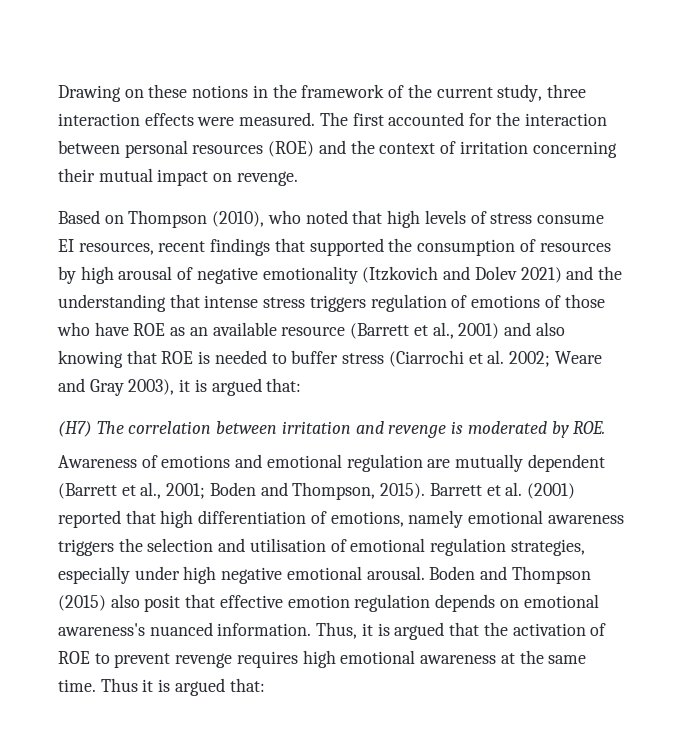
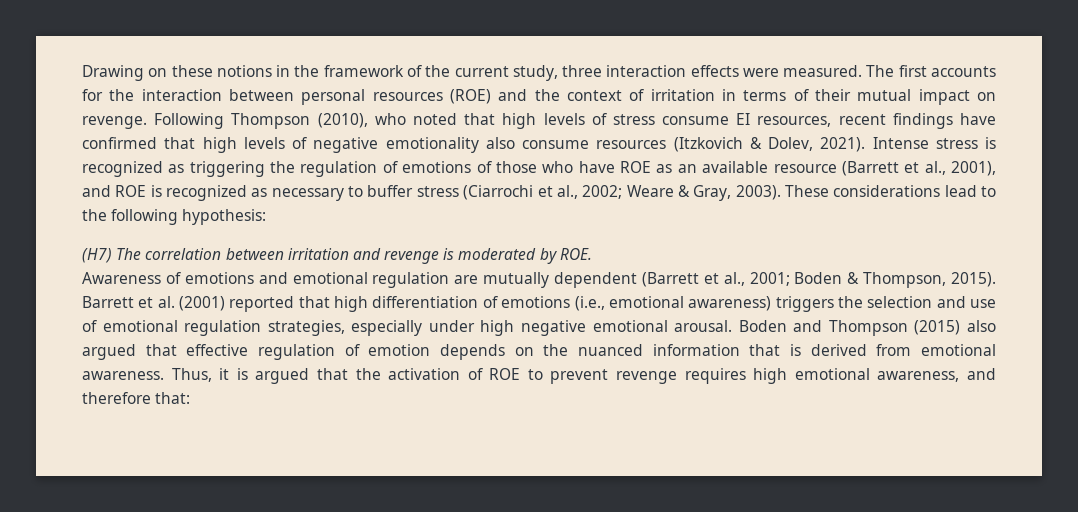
- The first accounted for the interaction between personal resources (ROE) and the context of irritation concerning their mutual impact on revenge.
- Based on Thompson (2010), who noted that high levels of stress consume EI resources, recent findings that supported the consumption of resources by high arousal of negative emotionality (Itzkovich and Dolev 2021) and the understanding that intense stress triggers regulation of emotions of those who have ROE as an available resource (Barrett et al., 2001) and also knowing that ROE is needed to buffer stress (Ciarrochi et al. 2002; Weare and Gray 2003), it is argued that:
+ The first accounts for the interaction between personal resources (ROE) and the context of irritation in terms of their mutual impact on revenge. Following Thompson (2010), who noted that high levels of stress consume EI resources, recent findings have confirmed that high levels of negative emotionality also consume resources (Itzkovich & Dolev, 2021). Intense stress is recognized as triggering the regulation of emotions of those who have ROE as an available resource (Barrett et al., 2001), and ROE is recognized as necessary to buffer stress (Ciarrochi et al., 2002; Weare & Gray, 2003). These considerations lead to the following hypothesis:
- Awareness of emotions and emotional regulation are mutually dependent (Barrett et al., 2001; Boden and Thompson, 2015).
+ Awareness of emotions and emotional regulation are mutually dependent (Barrett et al., 2001; Boden & Thompson, 2015).
- Barrett et al. (2001) reported that high differentiation of emotions, namely emotional awareness triggers the selection and utilisation of emotional regulation strategies, especially under high negative emotional arousal.
+ Barrett et al. (2001) reported that high differentiation of emotions (i.e., emotional awareness) triggers the selection and use of emotional regulation strategies, especially under high negative emotional arousal.
- Boden and Thompson (2015) also posit that effective emotion regulation depends on emotional awareness's nuanced information.
+ Boden and Thompson (2015) also argued that effective regulation of emotion depends on the nuanced information that is derived from emotional awareness.
- Thus, it is argued that the activation of ROE to prevent revenge requires high emotional awareness at the same time. Thus it is argued that:
+ Thus, it is argued that the activation of ROE to prevent revenge requires high emotional awareness, and therefore that:

